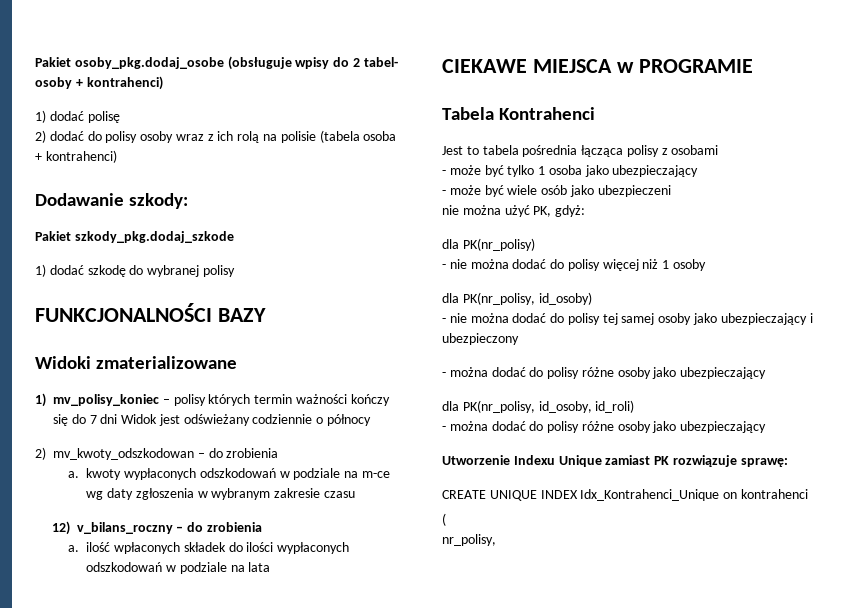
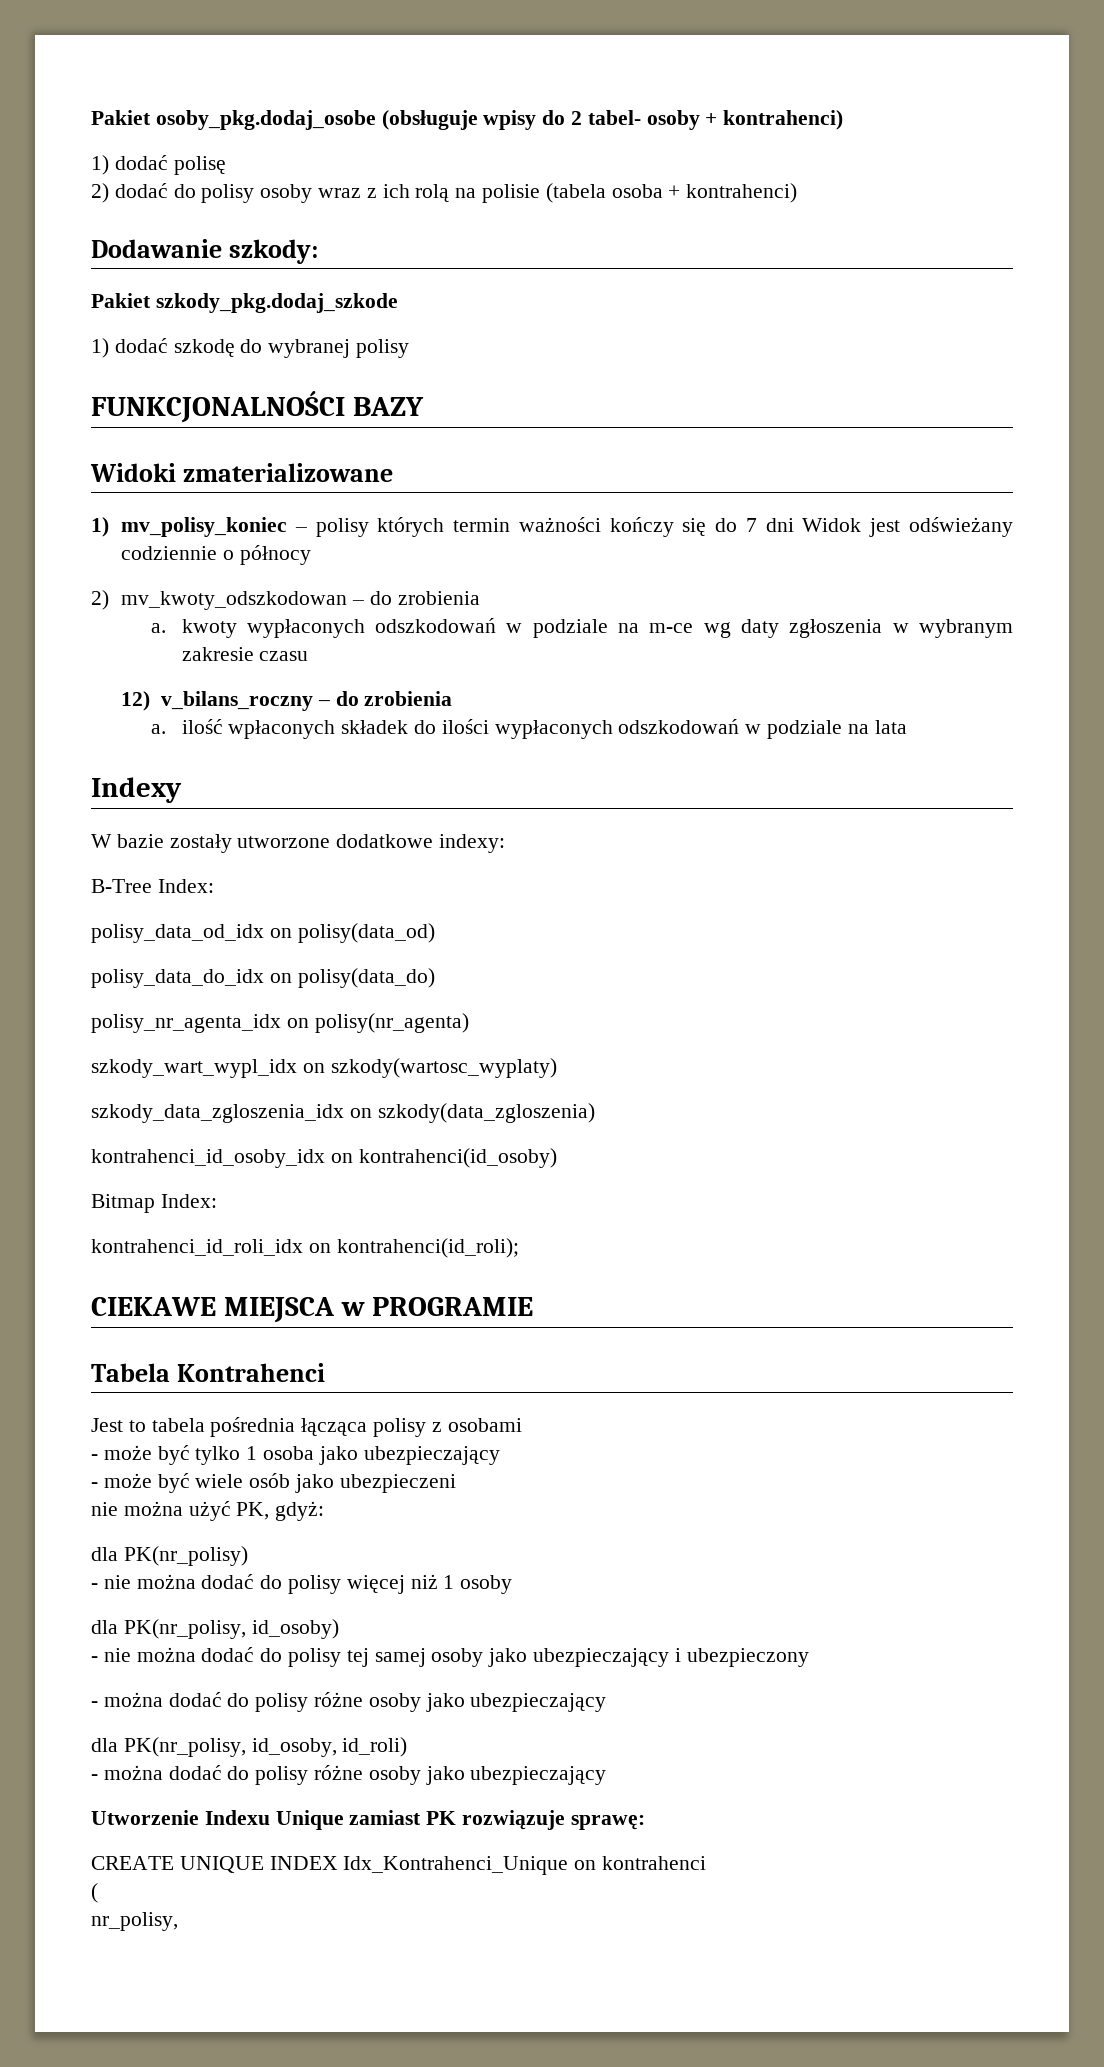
+ Indexy
+ W bazie zostały utworzone dodatkowe indexy:
+ B-Tree Index:
+ polisy_data_od_idx on polisy(data_od)
+ polisy_data_do_idx on polisy(data_do)
+ polisy_nr_agenta_idx on polisy(nr_agenta)
+ szkody_wart_wypl_idx on szkody(wartosc_wyplaty)
+ szkody_data_zgloszenia_idx on szkody(data_zgloszenia)
+ kontrahenci_id_osoby_idx on kontrahenci(id_osoby)
+ Bitmap Index:
+ kontrahenci_id_roli_idx on kontrahenci(id_roli);

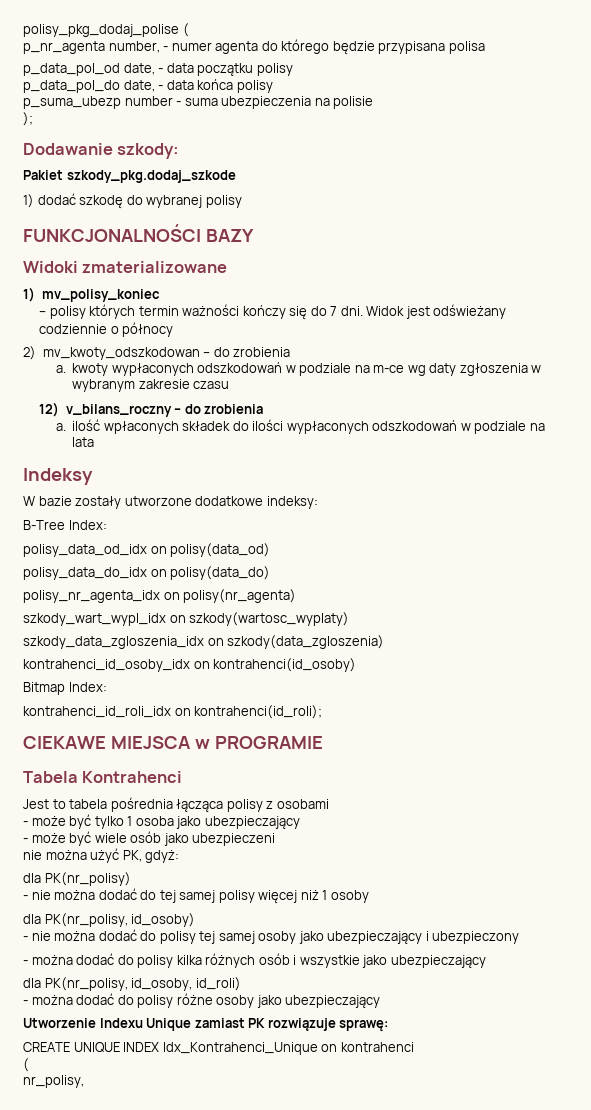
- Pakiet osoby_pkg.dodaj_osobe (obsługuje wpisy do 2 tabel- osoby + kontrahenci)
- 1) dodać polisę
- 2) dodać do polisy osoby wraz z ich rolą na polisie (tabela osoba + kontrahenci)
+ polisy_pkg_dodaj_polise (
+ p_nr_agenta number, - numer agenta do którego będzie przypisana polisa
+ p_data_pol_od date, - data początku polisy
+ p_data_pol_do date, - data końca polisy
+ p_suma_ubezp number - suma ubezpieczenia na polisie
+ );
- 1) mv_polisy_koniec – polisy których termin ważności kończy się do 7 dni Widok jest odświeżany codziennie o północy
+ 1) mv_polisy_koniec
+ – polisy których termin ważności kończy się do 7 dni. Widok jest odświeżany codziennie o północy
- Indexy
+ Indeksy
- W bazie zostały utworzone dodatkowe indexy:
+ W bazie zostały utworzone dodatkowe indeksy:
- - nie można dodać do polisy więcej niż 1 osoby
+ - nie można dodać do tej samej polisy więcej niż 1 osoby
  - nie można dodać do polisy tej samej osoby jako ubezpieczający i ubezpieczony
- - można dodać do polisy różne osoby jako ubezpieczający
+ - można dodać do polisy kilka różnych osób i wszystkie jako ubezpieczający

